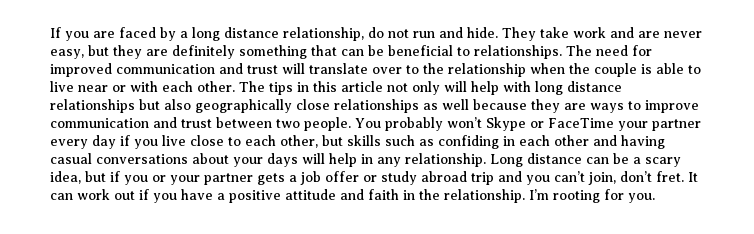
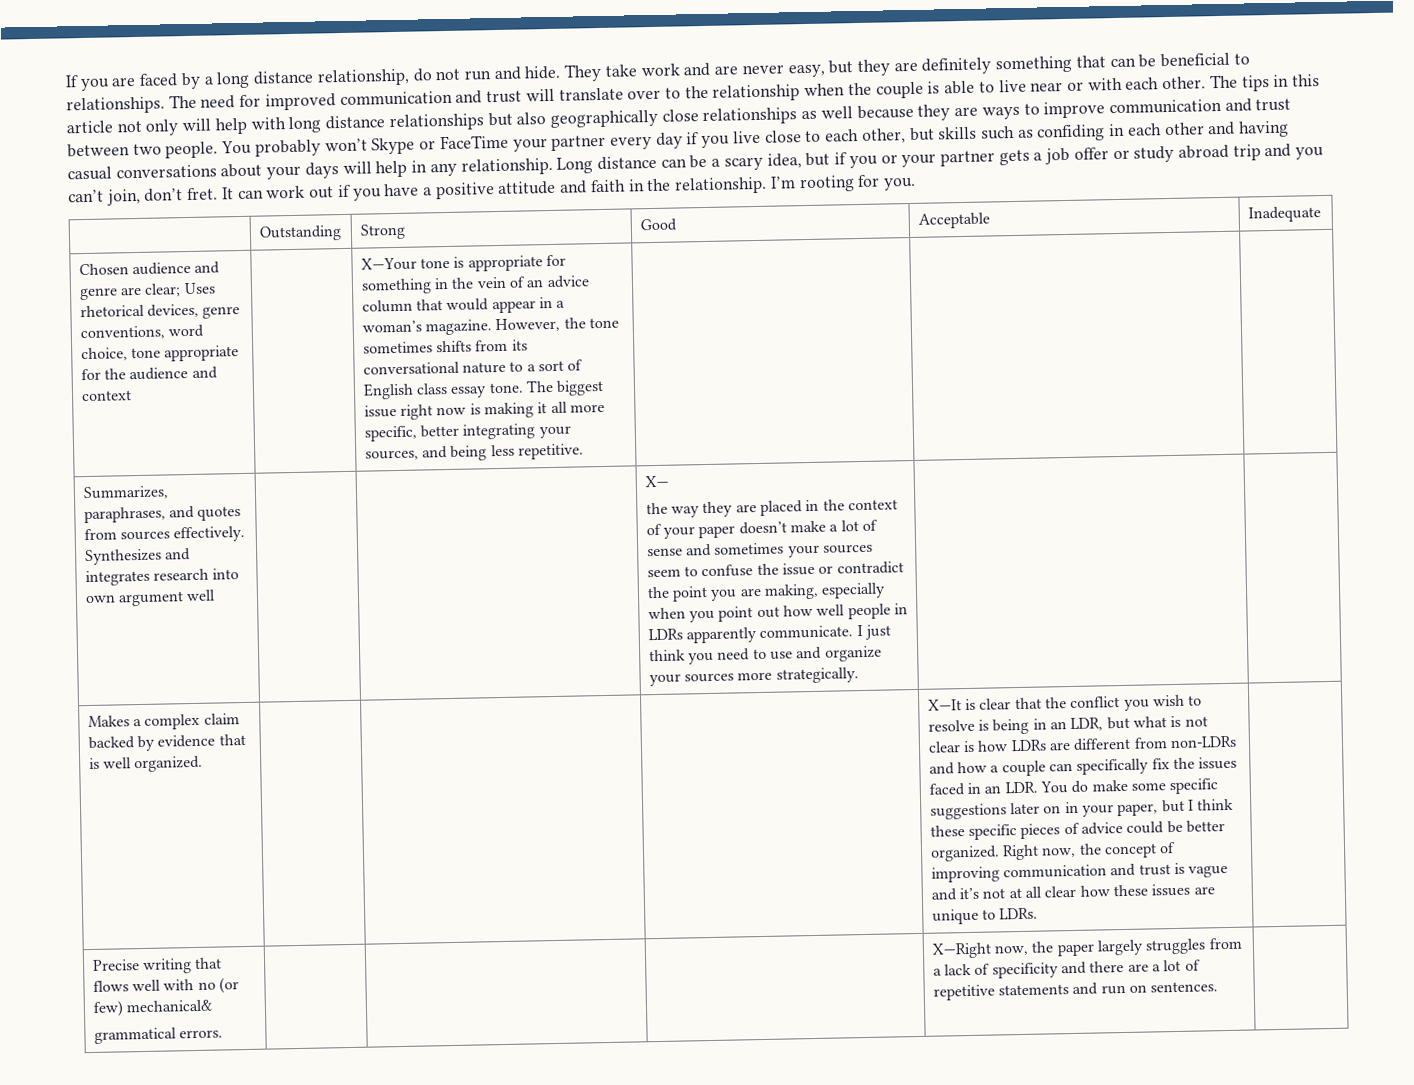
+ | Outstanding | Strong | Good | Acceptable | Inadequate
+ Chosen audience and genre are clear; Uses rhetorical devices, genre conventions, word choice, tone appropriate for the audience and context | | X—Your tone is appropriate for something in the vein of an advice column that would appear in a woman’s magazine. However, the tone sometimes shifts from its conversational nature to a sort of English class essay tone. The biggest issue right now is making it all more specific, better integrating your sources, and being less repetitive. | | |
+ Summarizes, paraphrases, and quotes from sources effectively. Synthesizes and integrates research into own argument well | | | X—
+ the way they are placed in the context of your paper doesn’t make a lot of sense and sometimes your sources seem to confuse the issue or contradict the point you are making, especially when you point out how well people in LDRs apparently communicate. I just think you need to use and organize your sources more strategically. | |
+ Makes a complex claim backed by evidence that is well organized. | | | | X—It is clear that the conflict you wish to resolve is being in an LDR, but what is not clear is how LDRs are different from non-LDRs and how a couple can specifically fix the issues faced in an LDR. You do make some specific suggestions later on in your paper, but I think these specific pieces of advice could be better organized. Right now, the concept of improving communication and trust is vague and it’s not at all clear how these issues are unique to LDRs. |
+ Precise writing that flows well with no (or few) mechanical&
+ grammatical errors. | | | | X—Right now, the paper largely struggles from a lack of specificity and there are a lot of repetitive statements and run on sentences. |

